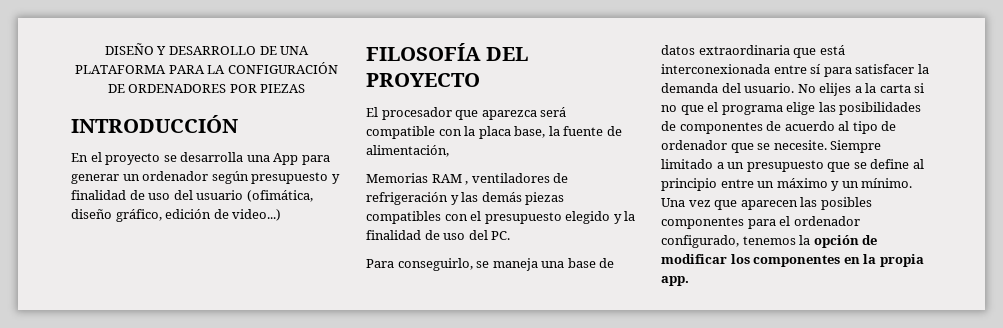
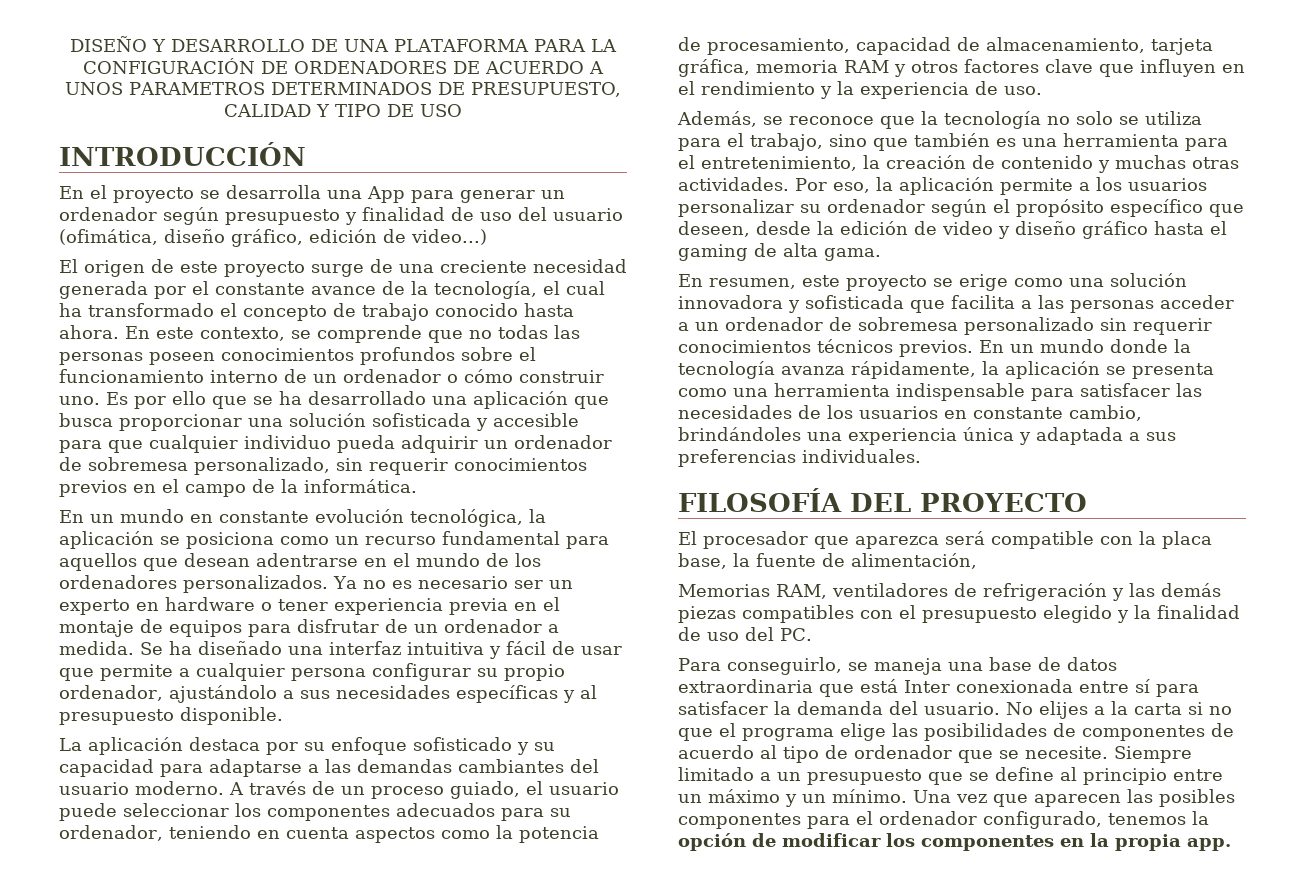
- DISEÑO Y DESARROLLO DE UNA PLATAFORMA PARA LA CONFIGURACIÓN DE ORDENADORES POR PIEZAS
+ DISEÑO Y DESARROLLO DE UNA PLATAFORMA PARA LA CONFIGURACIÓN DE ORDENADORES DE ACUERDO A UNOS PARAMETROS DETERMINADOS DE PRESUPUESTO, CALIDAD Y TIPO DE USO
+ El origen de este proyecto surge de una creciente necesidad generada por el constante avance de la tecnología, el cual ha transformado el concepto de trabajo conocido hasta ahora. En este contexto, se comprende que no todas las personas poseen conocimientos profundos sobre el funcionamiento interno de un ordenador o cómo construir uno. Es por ello que se ha desarrollado una aplicación que busca proporcionar una solución sofisticada y accesible para que cualquier individuo pueda adquirir un ordenador de sobremesa personalizado, sin requerir conocimientos previos en el campo de la informática.
+ En un mundo en constante evolución tecnológica, la aplicación se posiciona como un recurso fundamental para aquellos que desean adentrarse en el mundo de los ordenadores personalizados. Ya no es necesario ser un experto en hardware o tener experiencia previa en el montaje de equipos para disfrutar de un ordenador a medida. Se ha diseñado una interfaz intuitiva y fácil de usar que permite a cualquier persona configurar su propio ordenador, ajustándolo a sus necesidades específicas y al presupuesto disponible.
+ La aplicación destaca por su enfoque sofisticado y su capacidad para adaptarse a las demandas cambiantes del usuario moderno. A través de un proceso guiado, el usuario puede seleccionar los componentes adecuados para su ordenador, teniendo en cuenta aspectos como la potencia de procesamiento, capacidad de almacenamiento, tarjeta gráfica, memoria RAM y otros factores clave que influyen en el rendimiento y la experiencia de uso.
+ Además, se reconoce que la tecnología no solo se utiliza para el trabajo, sino que también es una herramienta para el entretenimiento, la creación de contenido y muchas otras actividades. Por eso, la aplicación permite a los usuarios personalizar su ordenador según el propósito específico que deseen, desde la edición de video y diseño gráfico hasta el gaming de alta gama.
+ En resumen, este proyecto se erige como una solución innovadora y sofisticada que facilita a las personas acceder a un ordenador de sobremesa personalizado sin requerir conocimientos técnicos previos. En un mundo donde la tecnología avanza rápidamente, la aplicación se presenta como una herramienta indispensable para satisfacer las necesidades de los usuarios en constante cambio, brindándoles una experiencia única y adaptada a sus preferencias individuales.
- Memorias RAM , ventiladores de refrigeración y las demás piezas compatibles con el presupuesto elegido y la finalidad de uso del PC.
+ Memorias RAM, ventiladores de refrigeración y las demás piezas compatibles con el presupuesto elegido y la finalidad de uso del PC.
- Para conseguirlo, se maneja una base de datos extraordinaria que está interconexionada entre sí para satisfacer la demanda del usuario.
+ Para conseguirlo, se maneja una base de datos extraordinaria que está Inter conexionada entre sí para satisfacer la demanda del usuario.

